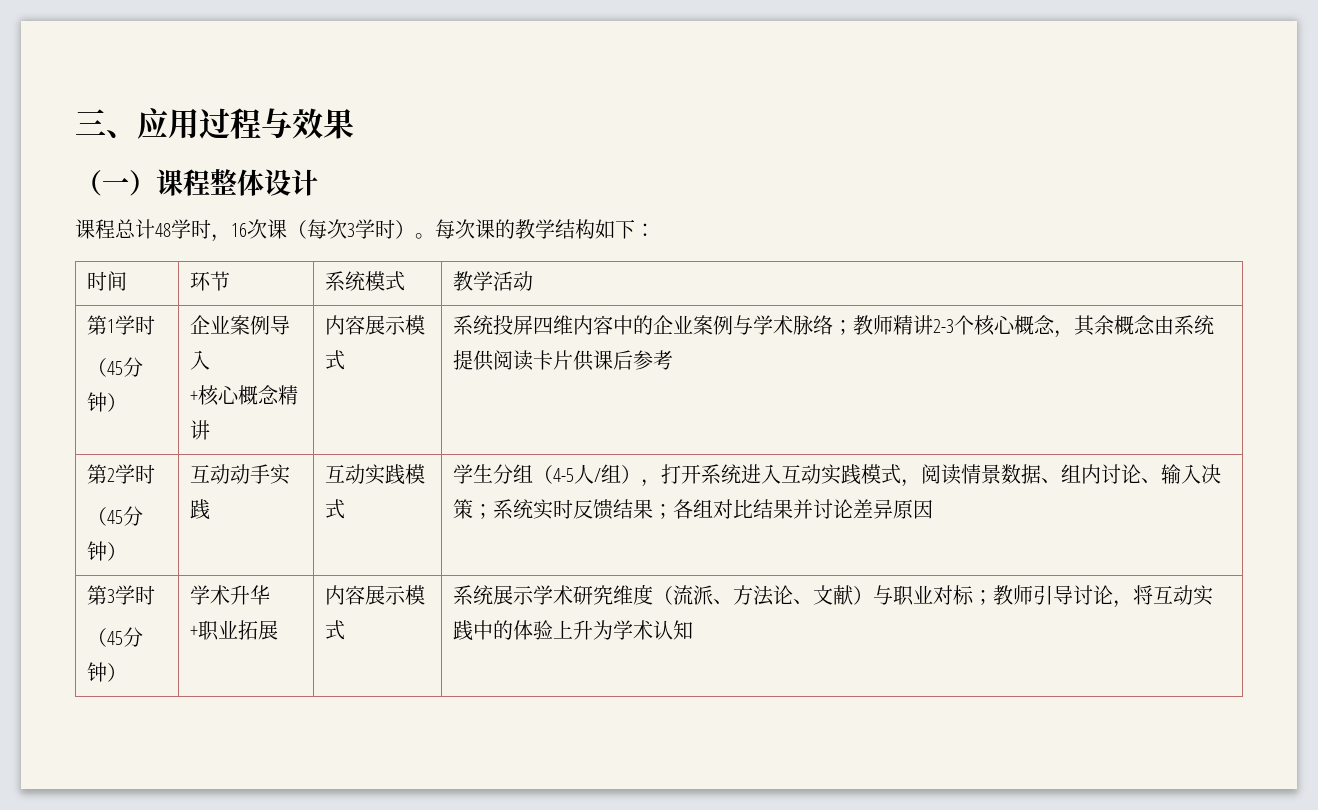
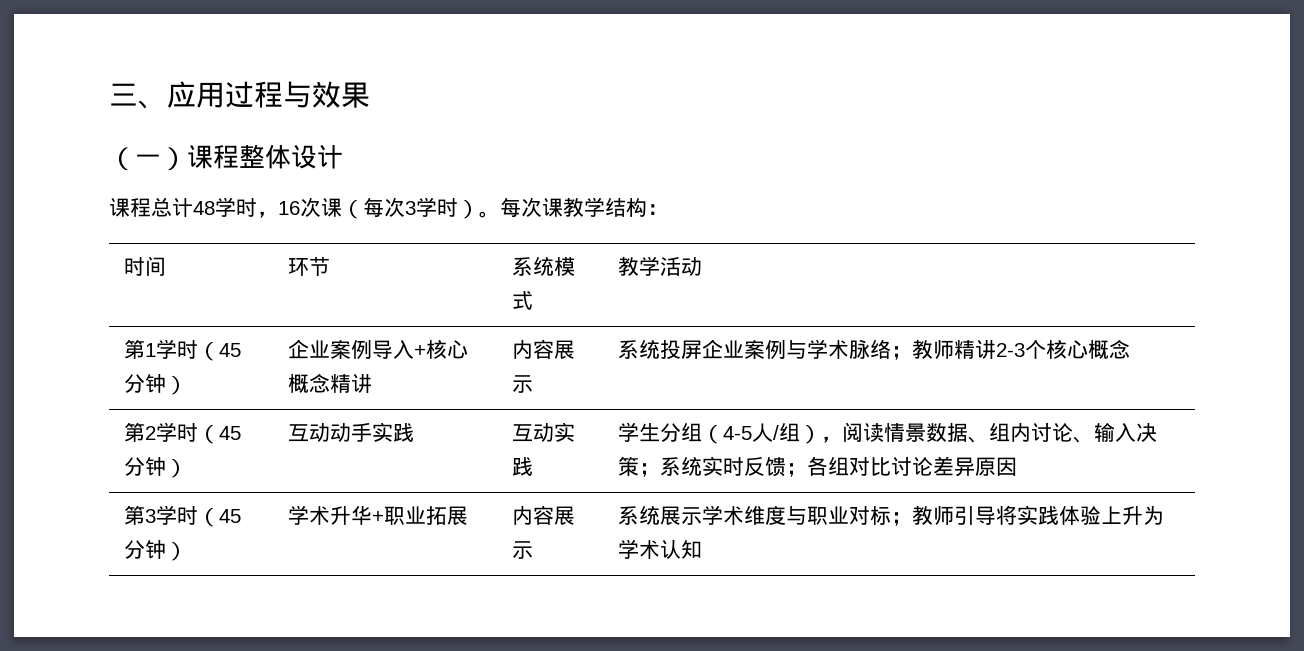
- 每次课的教学结构如下：
+ 每次课教学结构：
- 第1学时
- （45分钟）
+ 第1学时（45分钟）
- 企业案例导入
- +核心概念精讲 | 内容展示模式
+ 企业案例导入+核心概念精讲 | 内容展示
- 系统投屏四维内容中的企业案例与学术脉络；教师精讲2-3个核心概念，其余概念由系统提供阅读卡片供课后参考
+ 系统投屏企业案例与学术脉络；教师精讲2-3个核心概念
- 第2学时
- （45分钟）
+ 第2学时（45分钟）
- 互动动手实践 | 互动实践模式
+ 互动动手实践 | 互动实践
- 学生分组（4-5人/组），打开系统进入互动实践模式，阅读情景数据、组内讨论、输入决策；系统实时反馈结果；各组对比结果并讨论差异原因
+ 学生分组（4-5人/组），阅读情景数据、组内讨论、输入决策；系统实时反馈；各组对比讨论差异原因
- 第3学时
- （45分钟） | 学术升华
- +职业拓展 | 内容展示模式 | 系统展示学术研究维度（流派、方法论、文献）与职业对标；教师引导讨论，将互动实践中的体验上升为学术认知
+ 第3学时（45分钟） | 学术升华+职业拓展 | 内容展示 | 系统展示学术维度与职业对标；教师引导将实践体验上升为学术认知

